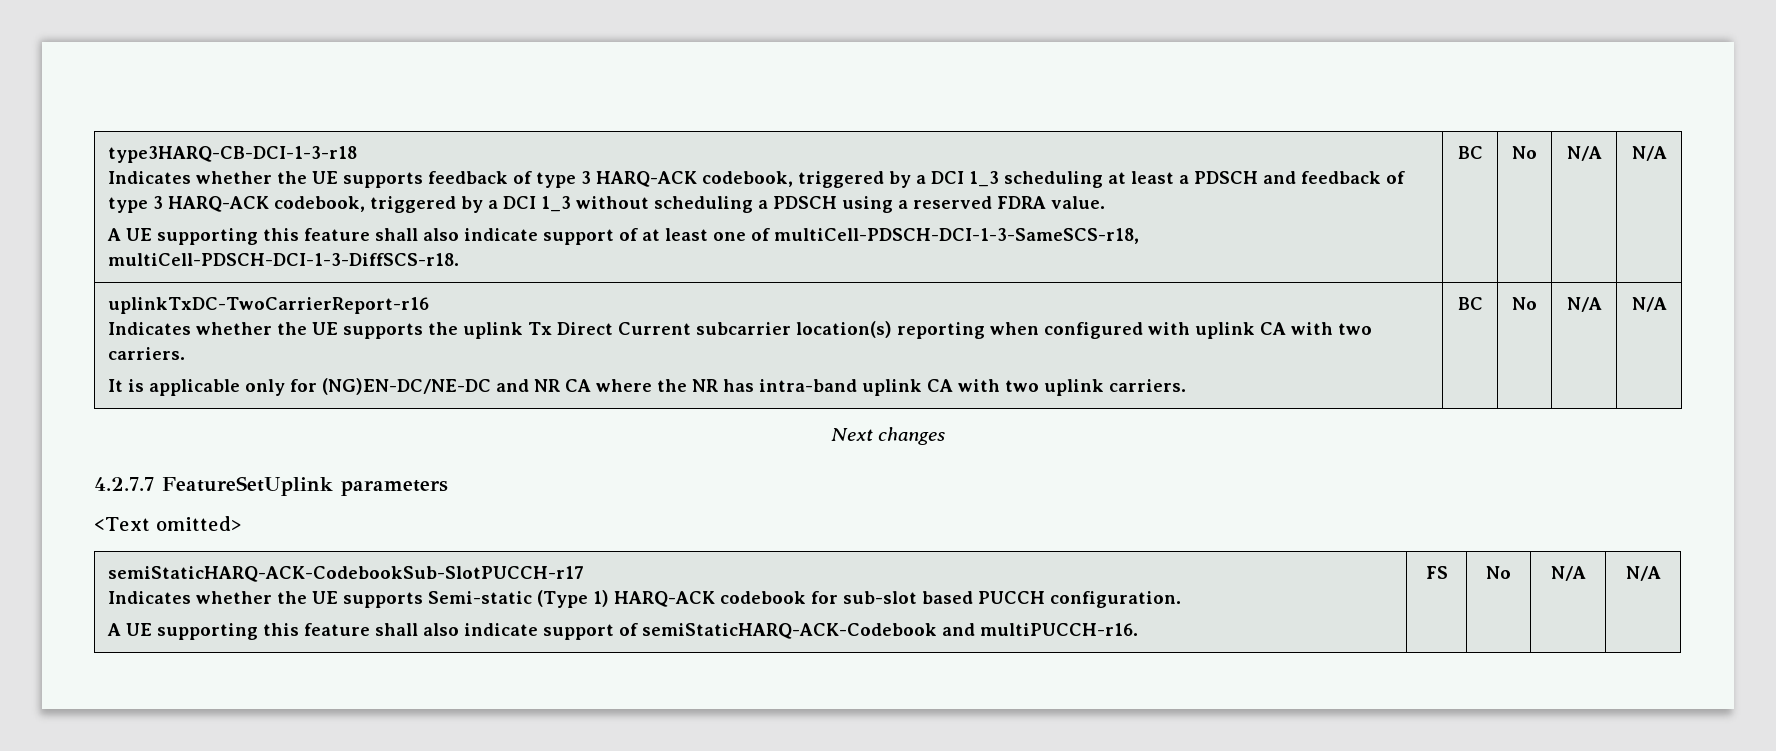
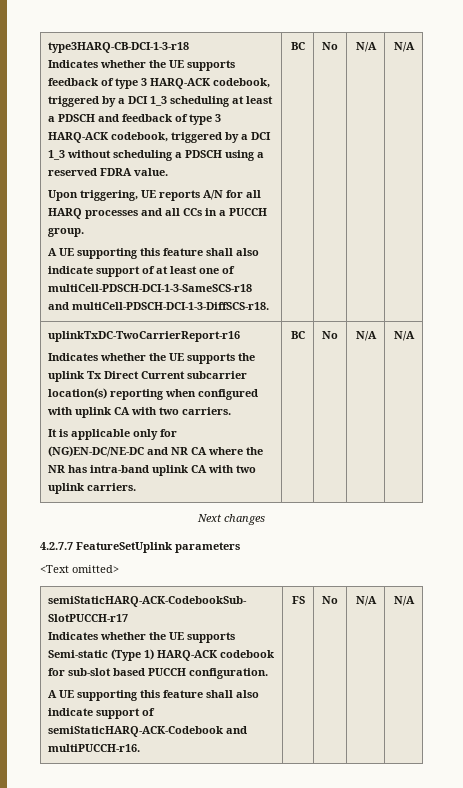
+ Upon triggering, UE reports A/N for all HARQ processes and all CCs in a PUCCH group.
- A UE supporting this feature shall also indicate support of at least one of multiCell-PDSCH-DCI-1-3-SameSCS-r18, multiCell-PDSCH-DCI-1-3-DiffSCS-r18.
+ A UE supporting this feature shall also indicate support of at least one of multiCell-PDSCH-DCI-1-3-SameSCS-r18 and multiCell-PDSCH-DCI-1-3-DiffSCS-r18.

